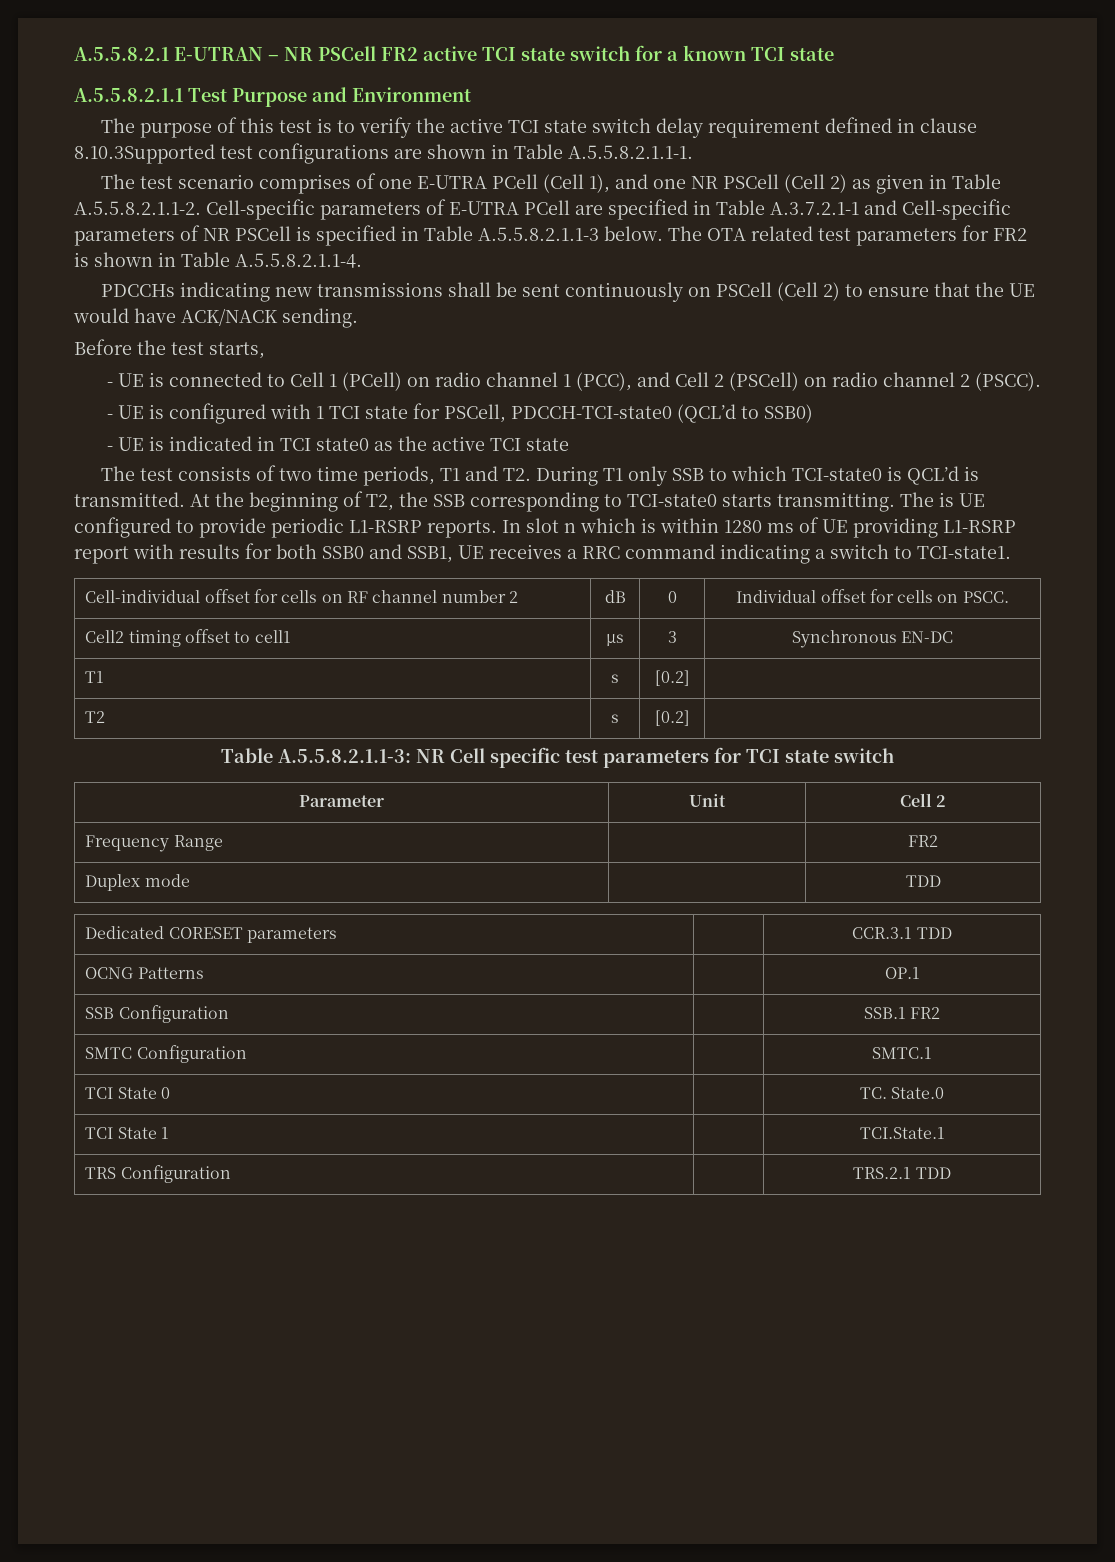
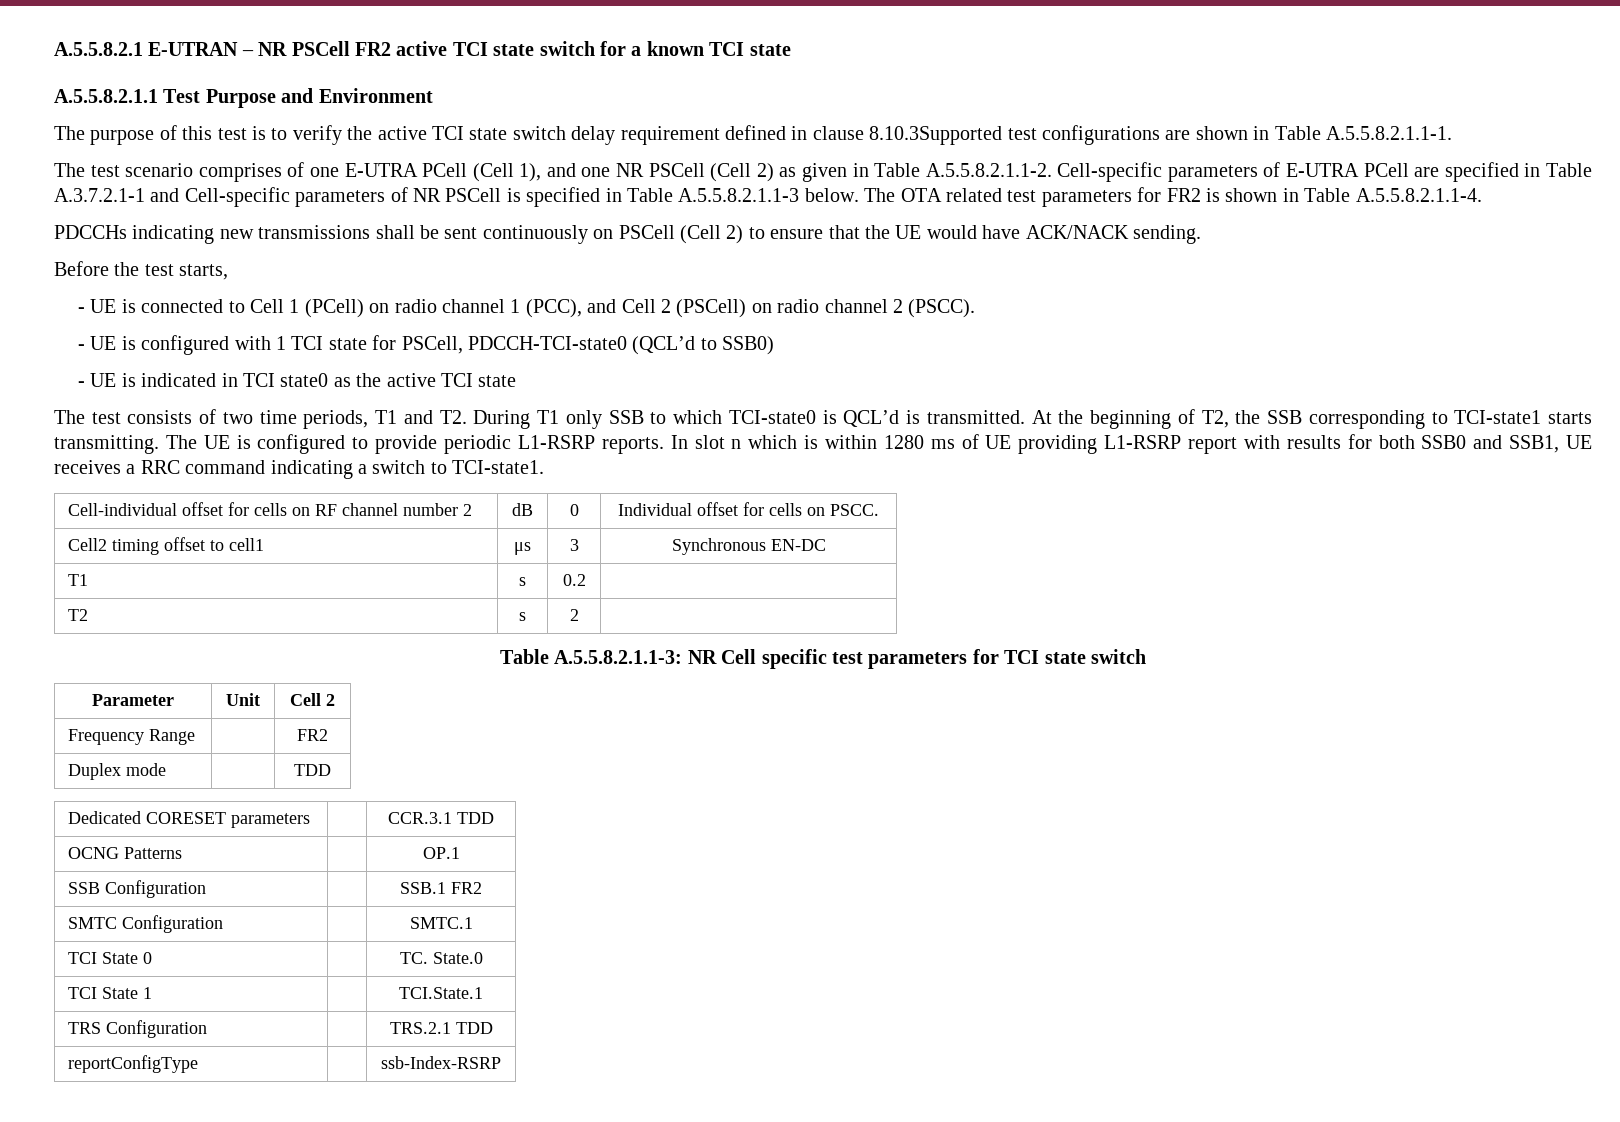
- At the beginning of T2, the SSB corresponding to TCI-state0 starts transmitting.
+ At the beginning of T2, the SSB corresponding to TCI-state1 starts transmitting.
- The is UE configured to provide periodic L1-RSRP reports.
+ The UE is configured to provide periodic L1-RSRP reports.
- T1 | s | [0.2] |
+ T1 | s | 0.2 |
- T2 | s | [0.2] |
+ T2 | s | 2 |
+ reportConfigType | | ssb-Index-RSRP

